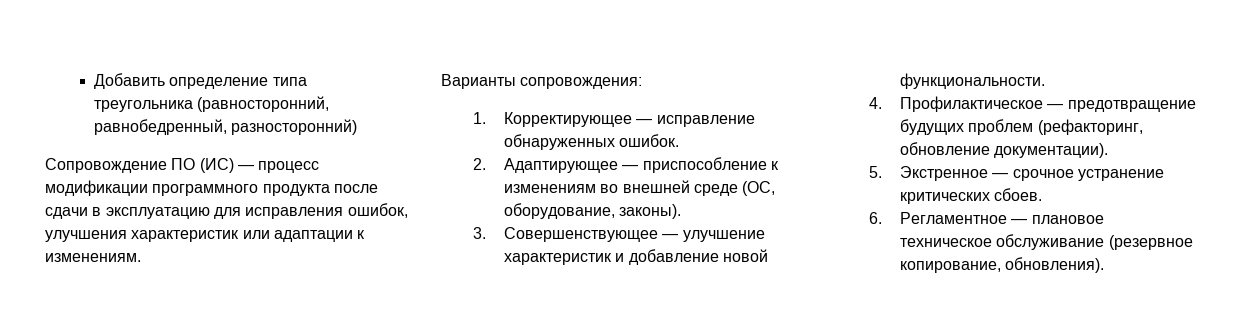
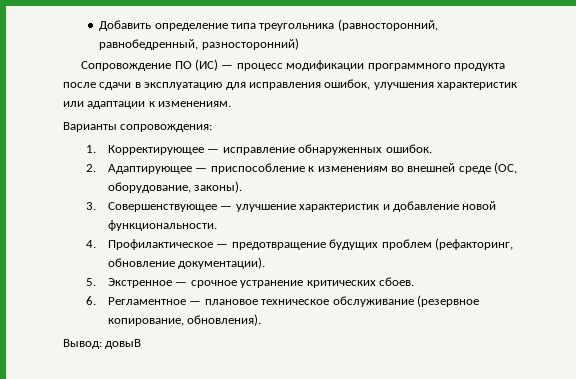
+ Вывод: довыВ

